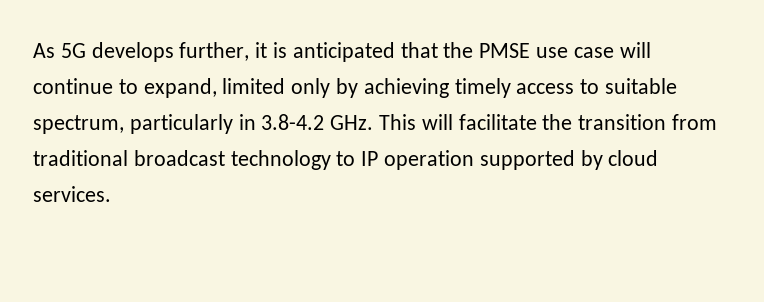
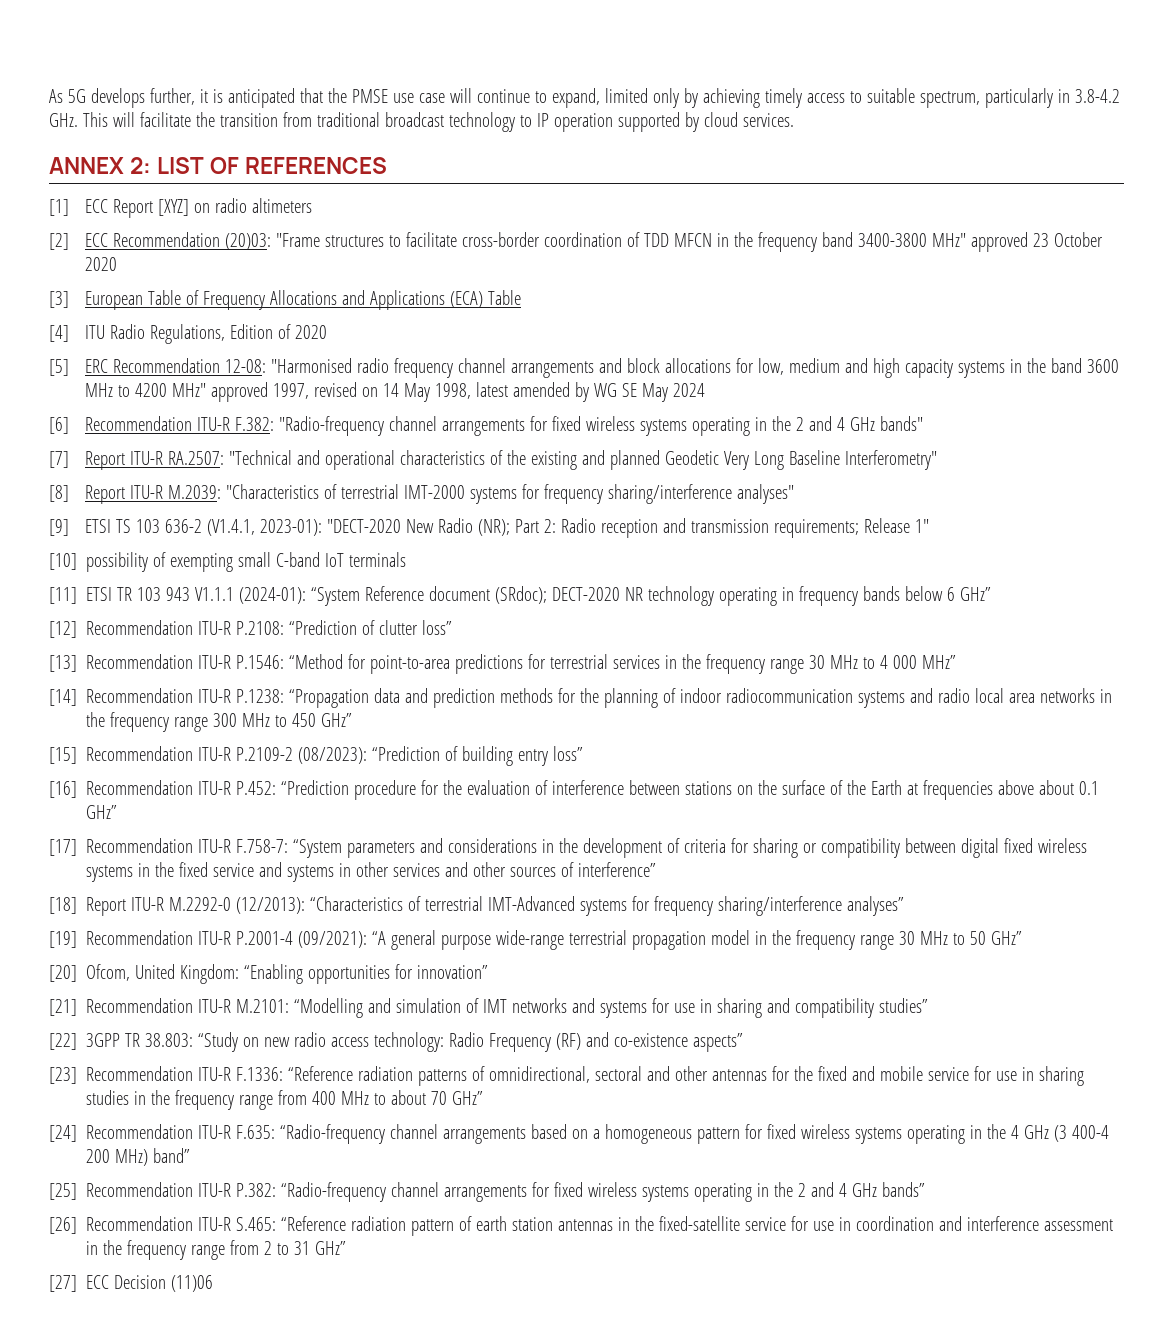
+ ANNEX 2: LIST OF REFERENCES
+ [1] ECC Report [XYZ] on radio altimeters
+ [2] ECC Recommendation (20)03: "Frame structures to facilitate cross-border coordination of TDD MFCN in the frequency band 3400-3800 MHz" approved 23 October 2020
+ [3] European Table of Frequency Allocations and Applications (ECA) Table
+ [4] ITU Radio Regulations, Edition of 2020
+ [5] ERC Recommendation 12-08: "Harmonised radio frequency channel arrangements and block allocations for low, medium and high capacity systems in the band 3600 MHz to 4200 MHz" approved 1997, revised on 14 May 1998, latest amended by WG SE May 2024
+ [6] Recommendation ITU-R F.382: "Radio-frequency channel arrangements for fixed wireless systems operating in the 2 and 4 GHz bands"
+ [7] Report ITU-R RA.2507: "Technical and operational characteristics of the existing and planned Geodetic Very Long Baseline Interferometry"
+ [8] Report ITU-R M.2039: "Characteristics of terrestrial IMT-2000 systems for frequency sharing/interference analyses"
+ [9] ETSI TS 103 636-2 (V1.4.1, 2023-01): "DECT-2020 New Radio (NR); Part 2: Radio reception and transmission requirements; Release 1"
+ [10] possibility of exempting small C-band IoT terminals
+ [11] ETSI TR 103 943 V1.1.1 (2024-01): “System Reference document (SRdoc); DECT-2020 NR technology operating in frequency bands below 6 GHz”
+ [12] Recommendation ITU-R P.2108: “Prediction of clutter loss”
+ [13] Recommendation ITU-R P.1546: “Method for point-to-area predictions for terrestrial services in the frequency range 30 MHz to 4 000 MHz”
+ [14] Recommendation ITU-R P.1238: “Propagation data and prediction methods for the planning of indoor radiocommunication systems and radio local area networks in the frequency range 300 MHz to 450 GHz”
+ [15] Recommendation ITU-R P.2109-2 (08/2023): “Prediction of building entry loss”
+ [16] Recommendation ITU-R P.452: “Prediction procedure for the evaluation of interference between stations on the surface of the Earth at frequencies above about 0.1 GHz”
+ [17] Recommendation ITU-R F.758-7: “System parameters and considerations in the development of criteria for sharing or compatibility between digital fixed wireless systems in the fixed service and systems in other services and other sources of interference”
+ [18] Report ITU-R M.2292-0 (12/2013): “Characteristics of terrestrial IMT-Advanced systems for frequency sharing/interference analyses”
+ [19] Recommendation ITU-R P.2001-4 (09/2021): “A general purpose wide-range terrestrial propagation model in the frequency range 30 MHz to 50 GHz”
+ [20] Ofcom, United Kingdom: “Enabling opportunities for innovation”
+ [21] Recommendation ITU-R M.2101: “Modelling and simulation of IMT networks and systems for use in sharing and compatibility studies”
+ [22] 3GPP TR 38.803: “Study on new radio access technology: Radio Frequency (RF) and co-existence aspects”
+ [23] Recommendation ITU-R F.1336: “Reference radiation patterns of omnidirectional, sectoral and other antennas for the fixed and mobile service for use in sharing studies in the frequency range from 400 MHz to about 70 GHz”
+ [24] Recommendation ITU-R F.635: “Radio-frequency channel arrangements based on a homogeneous pattern for fixed wireless systems operating in the 4 GHz (3 400-4 200 MHz) band”
+ [25] Recommendation ITU-R P.382: “Radio-frequency channel arrangements for fixed wireless systems operating in the 2 and 4 GHz bands”
+ [26] Recommendation ITU-R S.465: “Reference radiation pattern of earth station antennas in the fixed-satellite service for use in coordination and interference assessment in the frequency range from 2 to 31 GHz”
+ [27] ECC Decision (11)06

